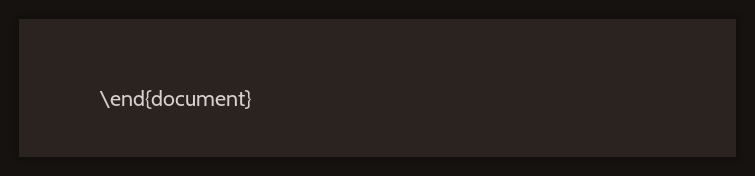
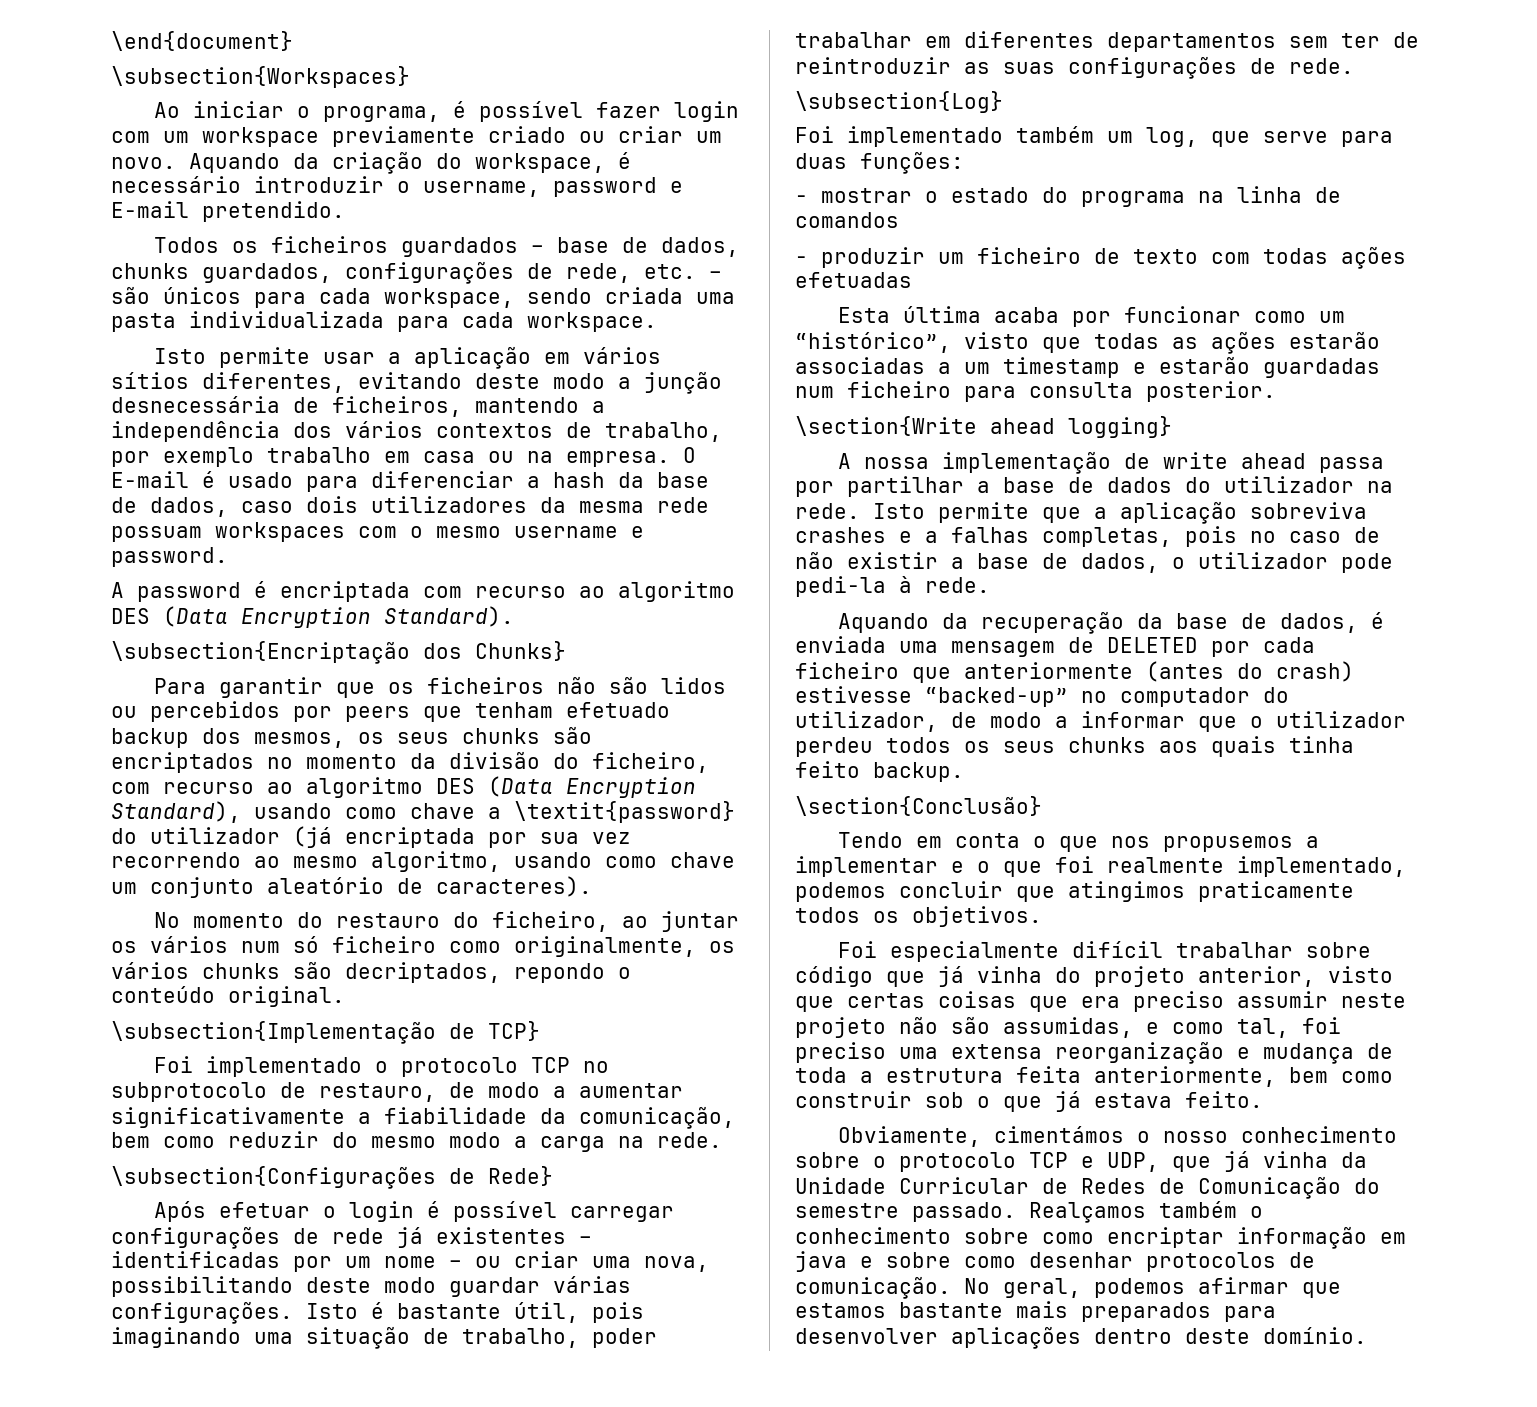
+ \subsection{Workspaces}
+ Ao iniciar o programa, é possível fazer login com um workspace previamente criado ou criar um novo. Aquando da criação do workspace, é necessário introduzir o username, password e E-mail pretendido.
+ Todos os ficheiros guardados – base de dados, chunks guardados, configurações de rede, etc. – são únicos para cada workspace, sendo criada uma pasta individualizada para cada workspace.
+ Isto permite usar a aplicação em vários sítios diferentes, evitando deste modo a junção desnecessária de ficheiros, mantendo a independência dos vários contextos de trabalho, por exemplo trabalho em casa ou na empresa. O E-mail é usado para diferenciar a hash da base de dados, caso dois utilizadores da mesma rede possuam workspaces com o mesmo username e password.
+ A password é encriptada com recurso ao algoritmo DES (Data Encryption Standard).
+ \subsection{Encriptação dos Chunks}
+ Para garantir que os ficheiros não são lidos ou percebidos por peers que tenham efetuado backup dos mesmos, os seus chunks são encriptados no momento da divisão do ficheiro, com recurso ao algoritmo DES (Data Encryption Standard), usando como chave a \textit{password} do utilizador (já encriptada por sua vez recorrendo ao mesmo algoritmo, usando como chave um conjunto aleatório de caracteres).
+ No momento do restauro do ficheiro, ao juntar os vários num só ficheiro como originalmente, os vários chunks são decriptados, repondo o conteúdo original.
+ \subsection{Implementação de TCP}
+ Foi implementado o protocolo TCP no subprotocolo de restauro, de modo a aumentar significativamente a fiabilidade da comunicação, bem como reduzir do mesmo modo a carga na rede.
+ \subsection{Configurações de Rede}
+ Após efetuar o login é possível carregar configurações de rede já existentes – identificadas por um nome – ou criar uma nova, possibilitando deste modo guardar várias configurações. Isto é bastante útil, pois imaginando uma situação de trabalho, poder trabalhar em diferentes departamentos sem ter de reintroduzir as suas configurações de rede.
+ \subsection{Log}
+ Foi implementado também um log, que serve para duas funções:
+ - mostrar o estado do programa na linha de comandos
+ - produzir um ficheiro de texto com todas ações efetuadas
+ Esta última acaba por funcionar como um “histórico”, visto que todas as ações estarão associadas a um timestamp e estarão guardadas num ficheiro para consulta posterior.
+ \section{Write ahead logging}
+ A nossa implementação de write ahead passa por partilhar a base de dados do utilizador na rede. Isto permite que a aplicação sobreviva crashes e a falhas completas, pois no caso de não existir a base de dados, o utilizador pode pedi-la à rede.
+ Aquando da recuperação da base de dados, é enviada uma mensagem de DELETED por cada ficheiro que anteriormente (antes do crash) estivesse “backed-up” no computador do utilizador, de modo a informar que o utilizador perdeu todos os seus chunks aos quais tinha feito backup.
+ \section{Conclusão}
+ Tendo em conta o que nos propusemos a implementar e o que foi realmente implementado, podemos concluir que atingimos praticamente todos os objetivos.
+ Foi especialmente difícil trabalhar sobre código que já vinha do projeto anterior, visto que certas coisas que era preciso assumir neste projeto não são assumidas, e como tal, foi preciso uma extensa reorganização e mudança de toda a estrutura feita anteriormente, bem como construir sob o que já estava feito.
+ Obviamente, cimentámos o nosso conhecimento sobre o protocolo TCP e UDP, que já vinha da Unidade Curricular de Redes de Comunicação do semestre passado. Realçamos também o conhecimento sobre como encriptar informação em java e sobre como desenhar protocolos de comunicação. No geral, podemos afirmar que estamos bastante mais preparados para desenvolver aplicações dentro deste domínio.

